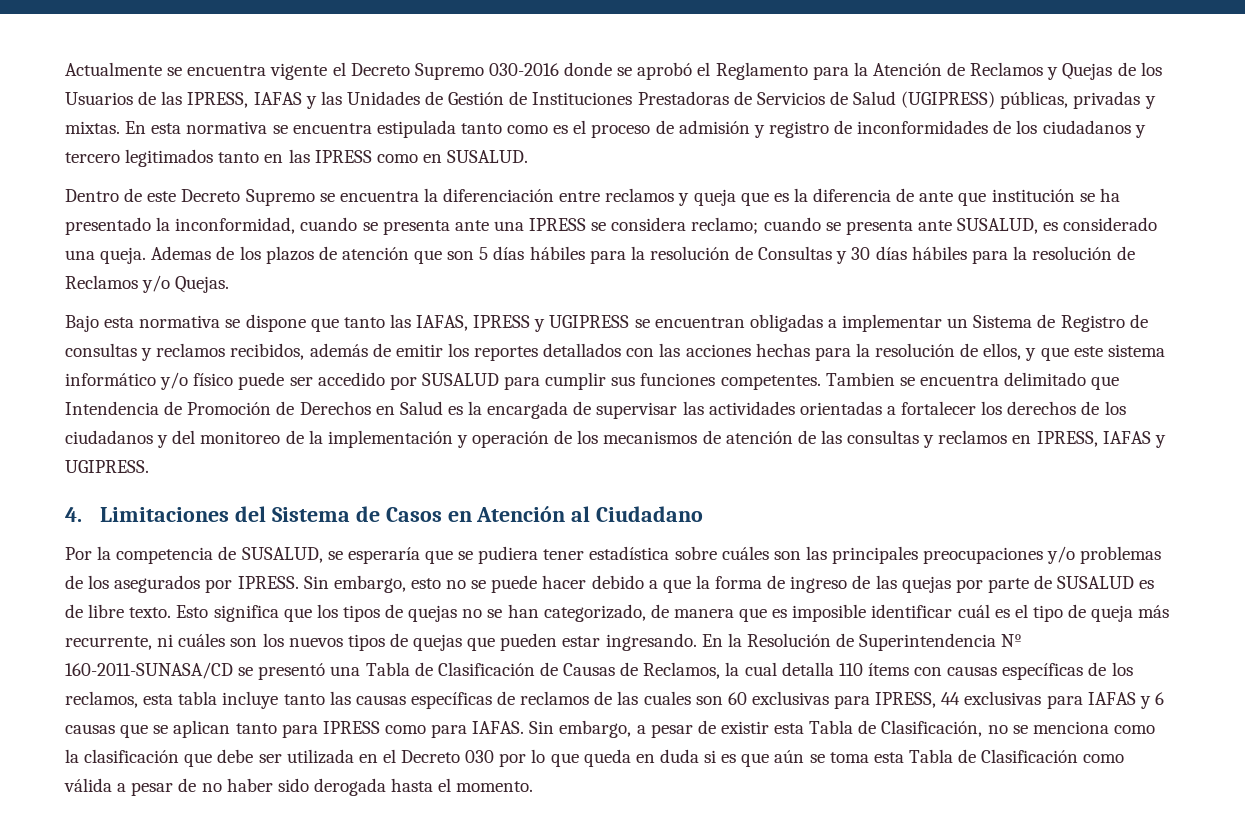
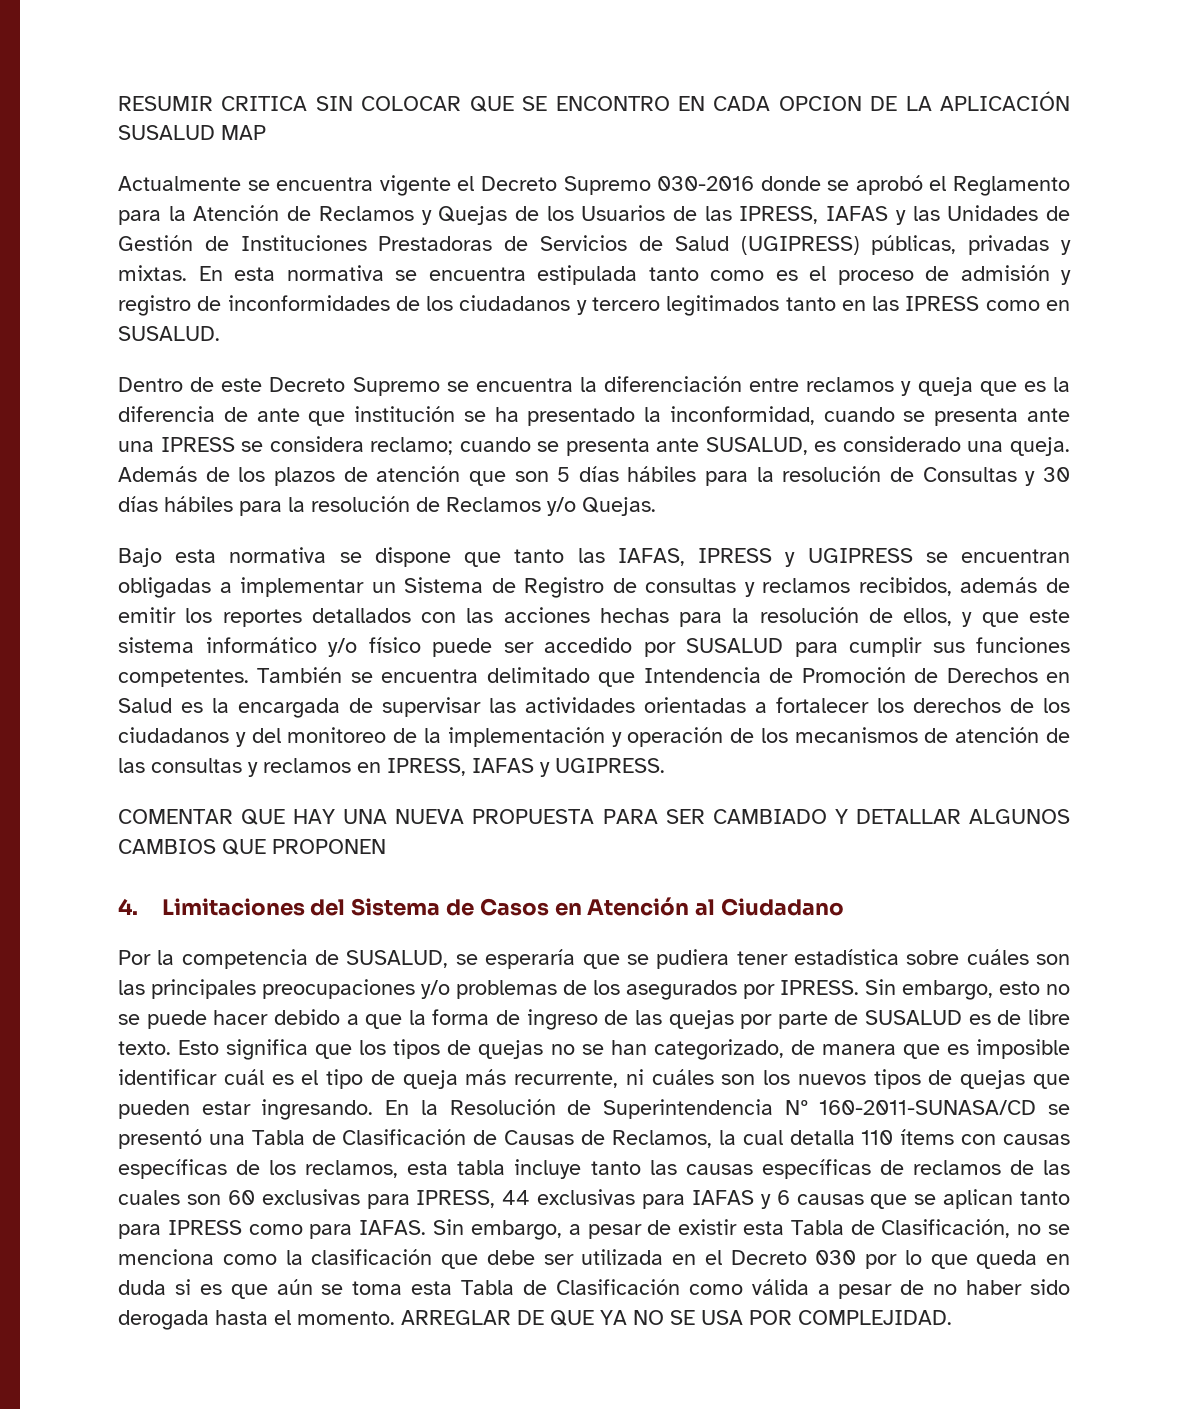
+ RESUMIR CRITICA SIN COLOCAR QUE SE ENCONTRO EN CADA OPCION DE LA APLICACIÓN SUSALUD MAP
- Ademas de los plazos de atención que son 5 días hábiles para la resolución de Consultas y 30 días hábiles para la resolución de Reclamos y/o Quejas.
+ Además de los plazos de atención que son 5 días hábiles para la resolución de Consultas y 30 días hábiles para la resolución de Reclamos y/o Quejas.
- Tambien se encuentra delimitado que Intendencia de Promoción de Derechos en Salud es la encargada de supervisar las actividades orientadas a fortalecer los derechos de los ciudadanos y del monitoreo de la implementación y operación de los mecanismos de atención de las consultas y reclamos en IPRESS, IAFAS y UGIPRESS.
+ También se encuentra delimitado que Intendencia de Promoción de Derechos en Salud es la encargada de supervisar las actividades orientadas a fortalecer los derechos de los ciudadanos y del monitoreo de la implementación y operación de los mecanismos de atención de las consultas y reclamos en IPRESS, IAFAS y UGIPRESS.
+ COMENTAR QUE HAY UNA NUEVA PROPUESTA PARA SER CAMBIADO Y DETALLAR ALGUNOS CAMBIOS QUE PROPONEN
+ ARREGLAR DE QUE YA NO SE USA POR COMPLEJIDAD.

